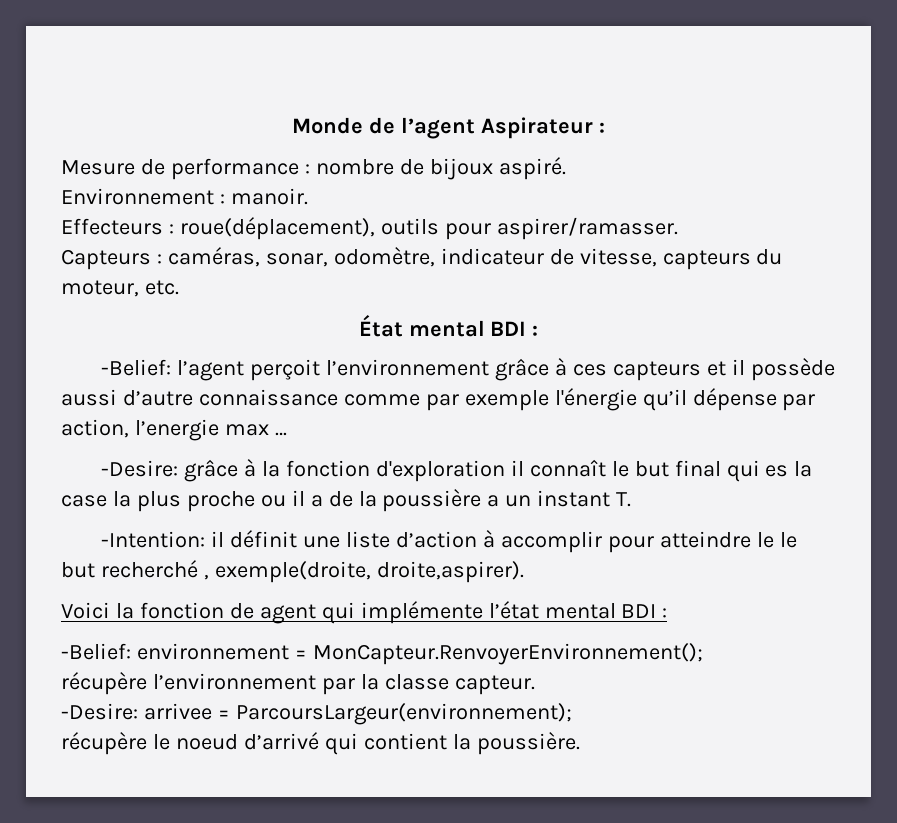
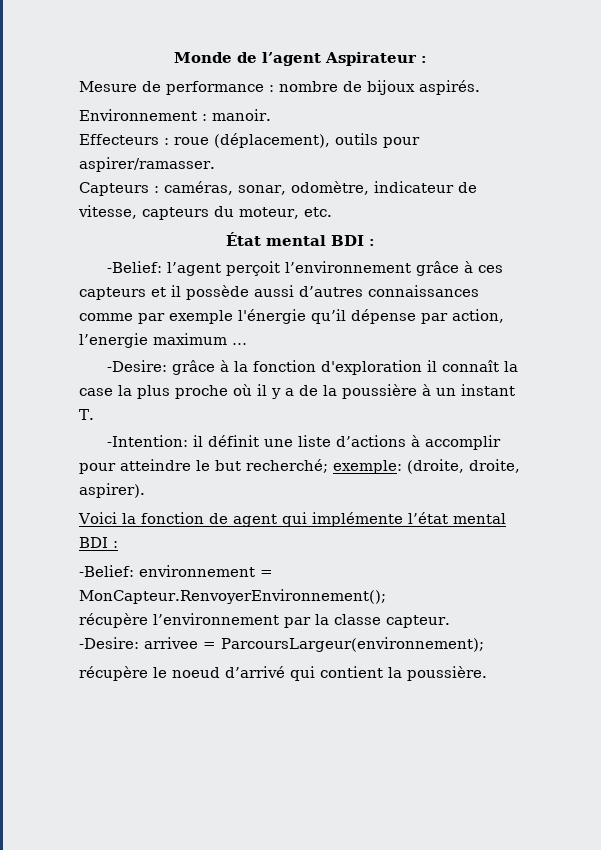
- Mesure de performance : nombre de bijoux aspiré.
+ Mesure de performance : nombre de bijoux aspirés.
- Effecteurs : roue(déplacement), outils pour aspirer/ramasser.
+ Effecteurs : roue (déplacement), outils pour aspirer/ramasser.
- -Belief: l’agent perçoit l’environnement grâce à ces capteurs et il possède aussi d’autre connaissance comme par exemple l'énergie qu’il dépense par action, l’energie max …
+ -Belief: l’agent perçoit l’environnement grâce à ces capteurs et il possède aussi d’autres connaissances comme par exemple l'énergie qu’il dépense par action, l’energie maximum …
- -Desire: grâce à la fonction d'exploration il connaît le but final qui es la case la plus proche ou il a de la poussière a un instant T.
+ -Desire: grâce à la fonction d'exploration il connaît la case la plus proche où il y a de la poussière à un instant T.
- -Intention: il définit une liste d’action à accomplir pour atteindre le le but recherché , exemple(droite, droite,aspirer).
+ -Intention: il définit une liste d’actions à accomplir pour atteindre le but recherché; exemple: (droite, droite, aspirer).

